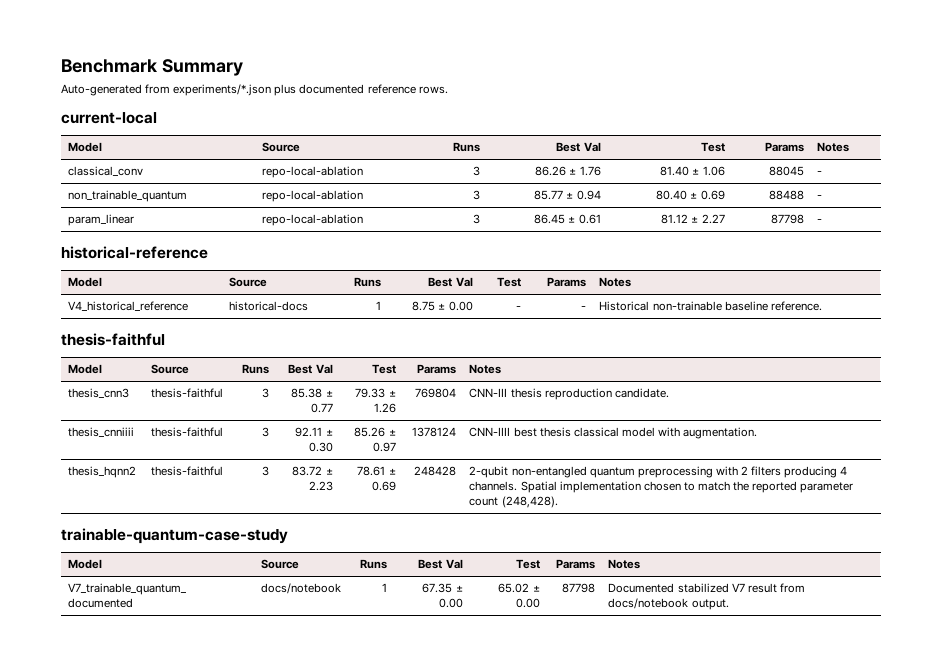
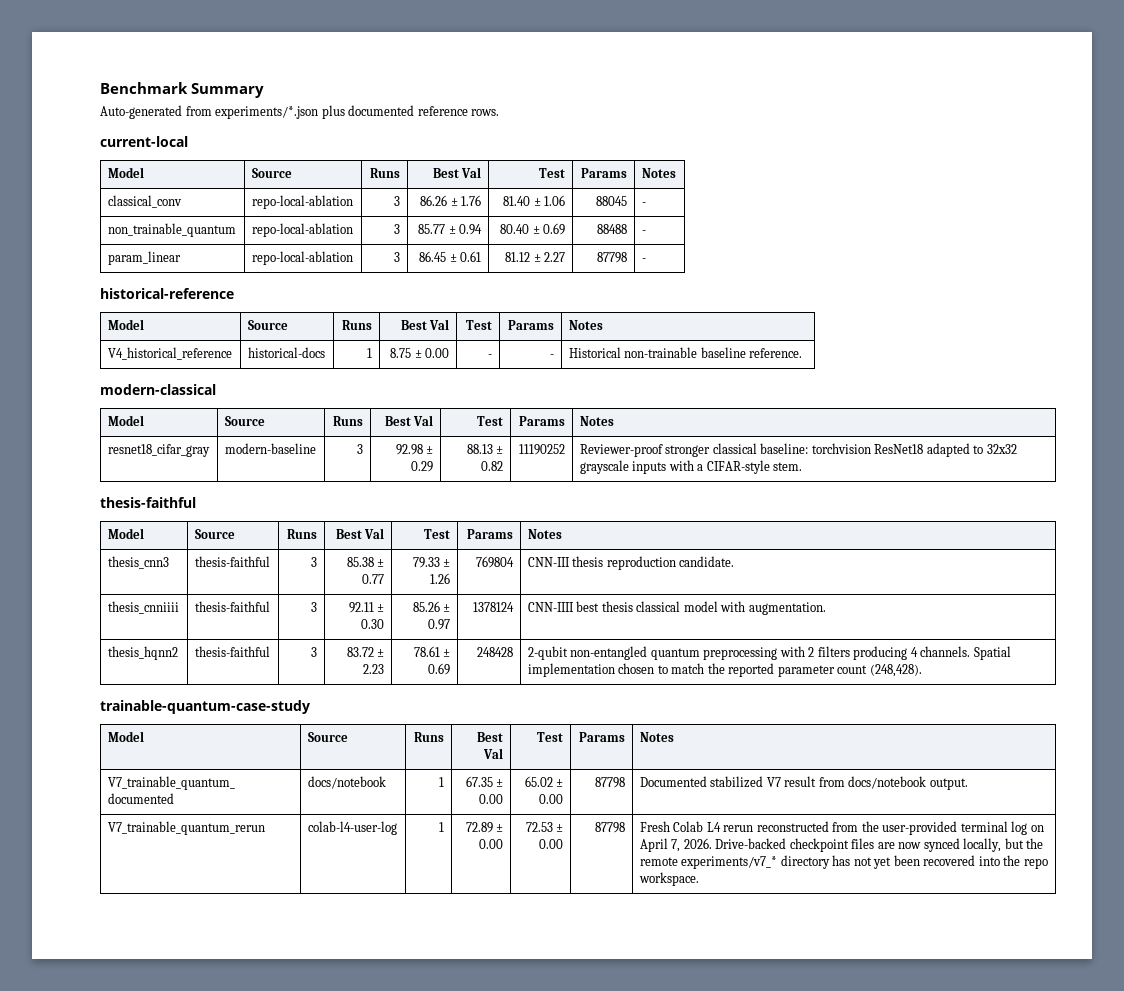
+ modern-classical
+ Model | Source | Runs | Best Val | Test | Params | Notes
+ resnet18_cifar_gray | modern-baseline | 3 | 92.98 ± 0.29 | 88.13 ± 0.82 | 11190252 | Reviewer-proof stronger classical baseline: torchvision ResNet18 adapted to 32x32 grayscale inputs with a CIFAR-style stem.
+ V7_trainable_quantum_rerun | colab-l4-user-log | 1 | 72.89 ± 0.00 | 72.53 ± 0.00 | 87798 | Fresh Colab L4 rerun reconstructed from the user-provided terminal log on April 7, 2026. Drive-backed checkpoint files are now synced locally, but the remote experiments/v7_* directory has not yet been recovered into the repo workspace.

